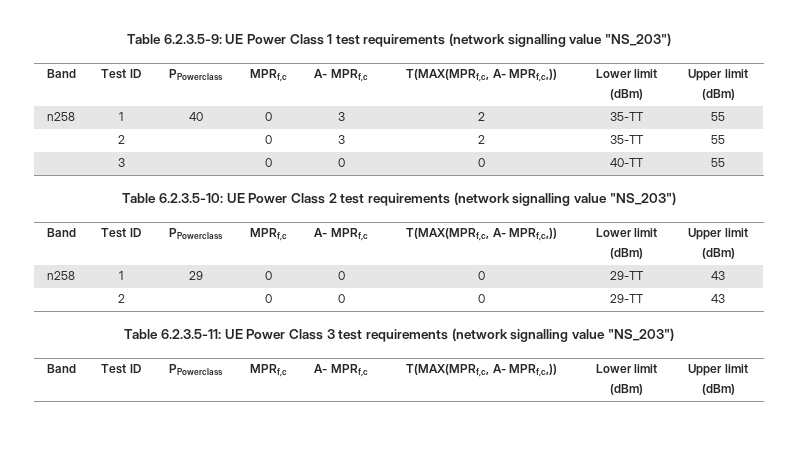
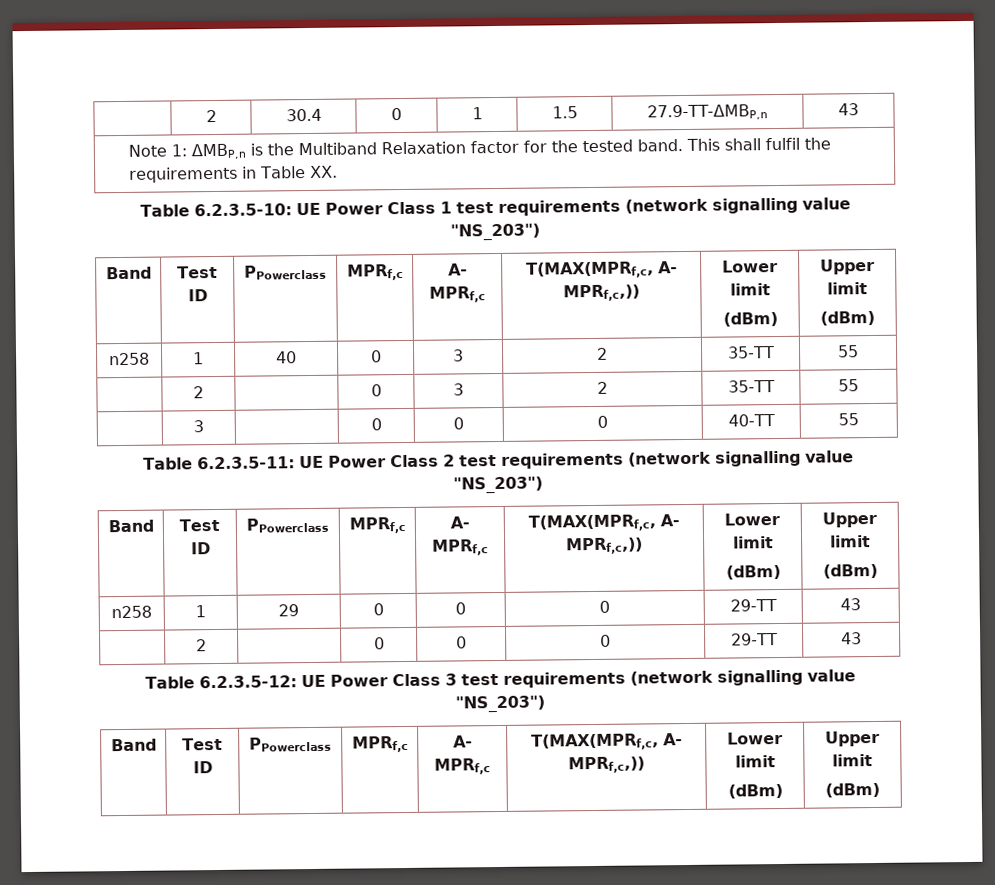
- Table 6.2.3.5-9: UE Power Class 1 test requirements (network signalling value "NS_203")
+ | 2 | 30.4 | 0 | 1 | 1.5 | 27.9-TT-ΔMBP,n | 43
+ Note 1: ΔMBP,n is the Multiband Relaxation factor for the tested band. This shall fulfil the requirements in Table XX.
+ Table 6.2.3.5-10: UE Power Class 1 test requirements (network signalling value "NS_203")
- Table 6.2.3.5-10: UE Power Class 2 test requirements (network signalling value "NS_203")
+ Table 6.2.3.5-11: UE Power Class 2 test requirements (network signalling value "NS_203")
- Table 6.2.3.5-11: UE Power Class 3 test requirements (network signalling value "NS_203")
+ Table 6.2.3.5-12: UE Power Class 3 test requirements (network signalling value "NS_203")

